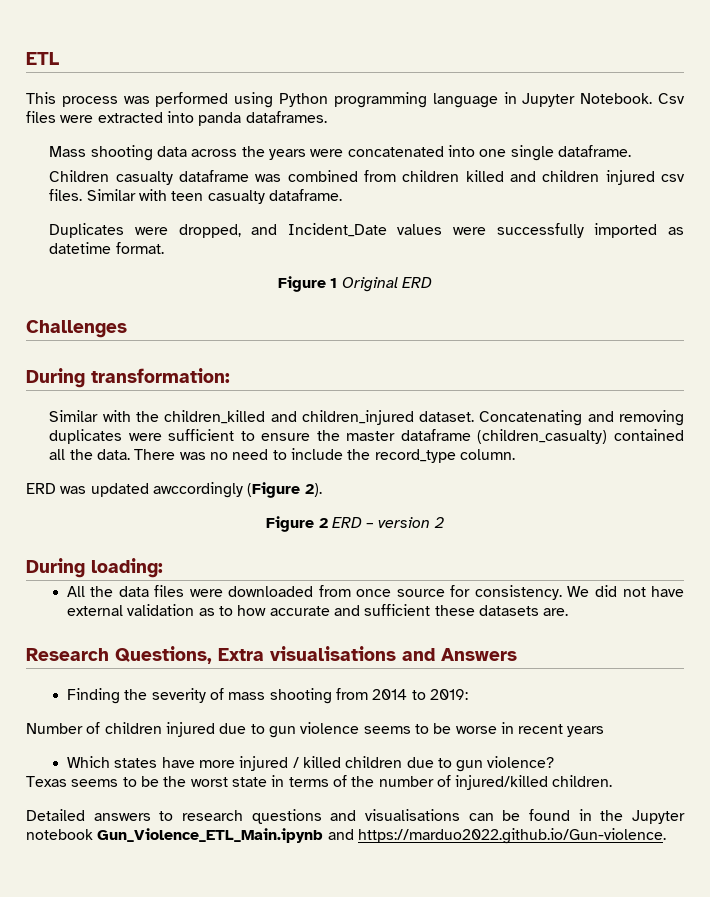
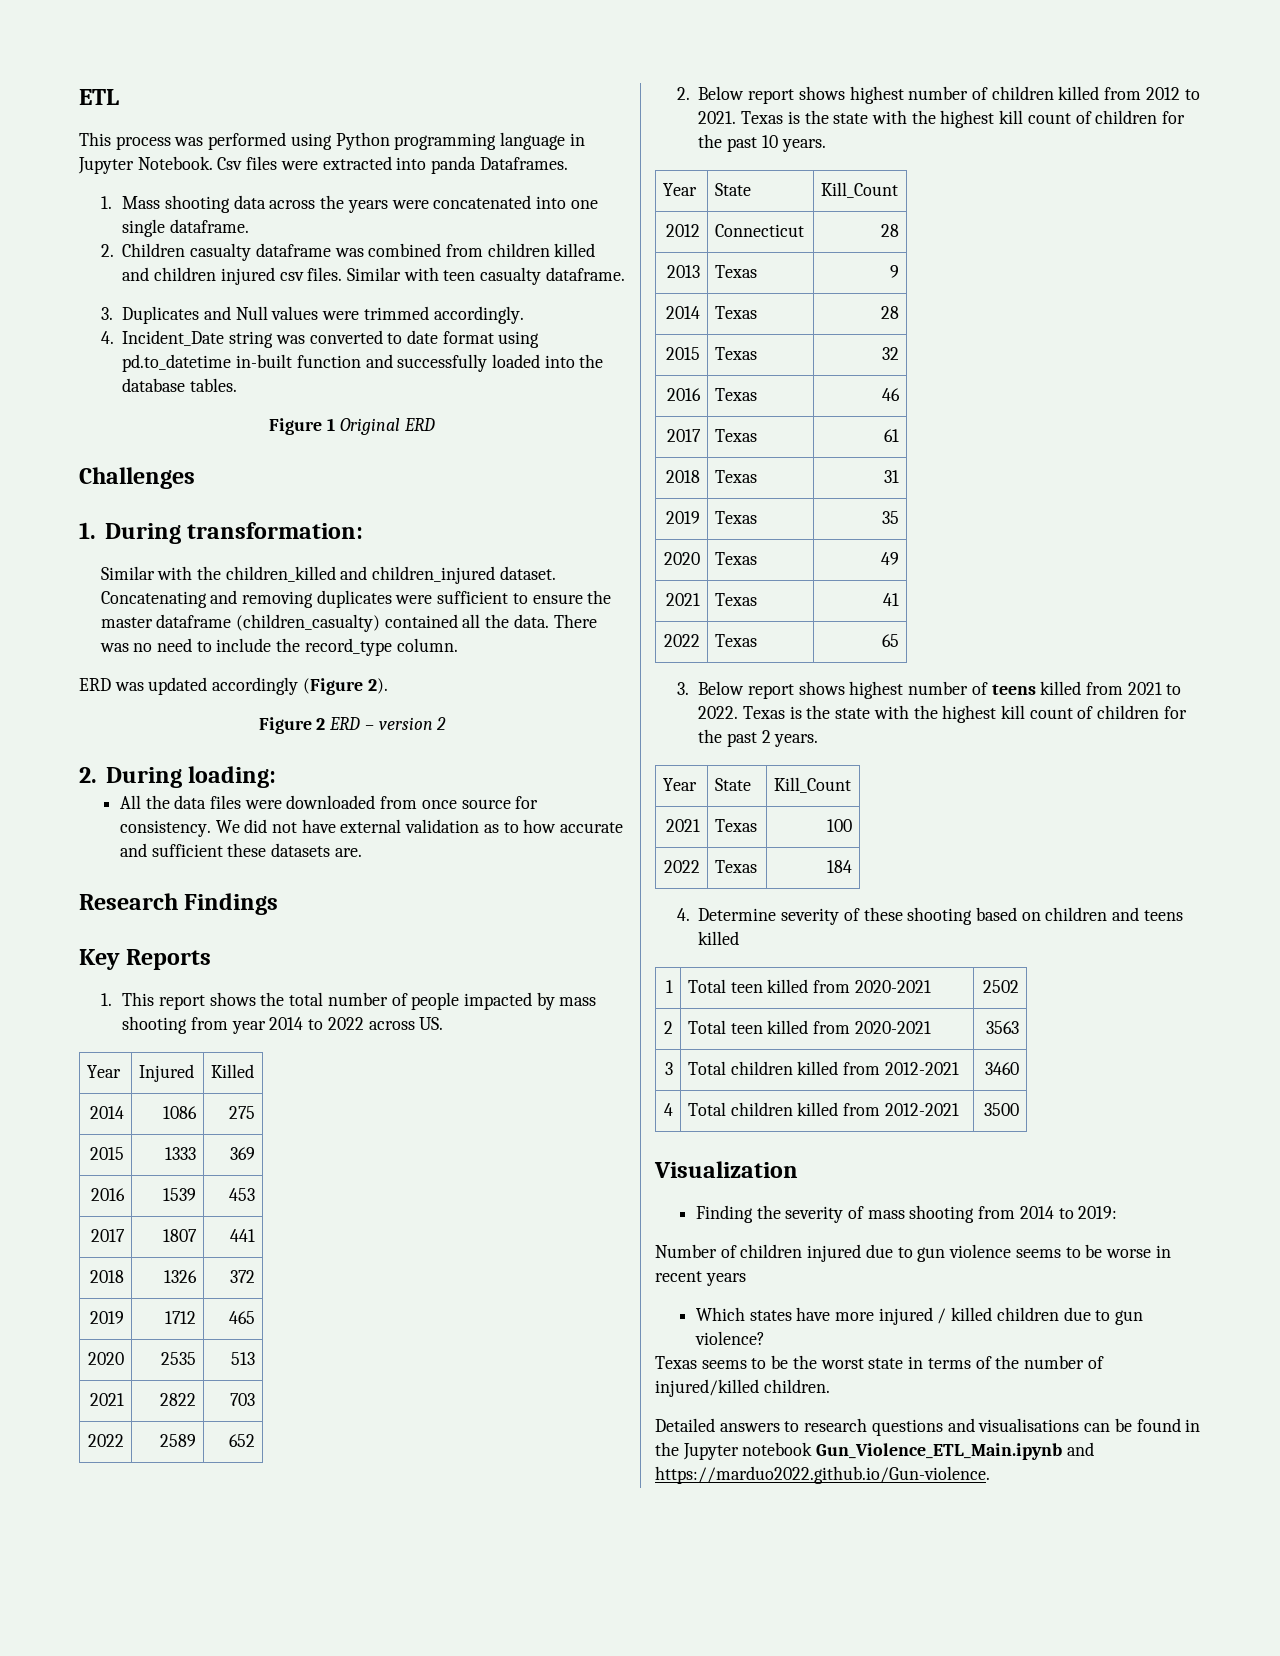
- Csv files were extracted into panda dataframes.
- Mass shooting data across the years were concatenated into one single dataframe.
+ Csv files were extracted into panda Dataframes.
+ 1. Mass shooting data across the years were concatenated into one single dataframe.
- Children casualty dataframe was combined from children killed and children injured csv files.
+ 2. Children casualty dataframe was combined from children killed and children injured csv files.
- Duplicates were dropped, and Incident_Date values were successfully imported as datetime format.
+ 3. Duplicates and Null values were trimmed accordingly.
+ 4. Incident_Date string was converted to date format using pd.to_datetime in-built function and successfully loaded into the database tables.
- During transformation:
+ 1. During transformation:
- ERD was updated awccordingly (Figure 2).
+ ERD was updated accordingly (Figure 2).
- During loading:
+ 2. During loading:
- Research Questions, Extra visualisations and Answers
+ Research Findings
+ Key Reports
+ 1. This report shows the total number of people impacted by mass shooting from year 2014 to 2022 across US.
+ Year | Injured | Killed
+ 2014 | 1086 | 275
+ 2015 | 1333 | 369
+ 2016 | 1539 | 453
+ 2017 | 1807 | 441
+ 2018 | 1326 | 372
+ 2019 | 1712 | 465
+ 2020 | 2535 | 513
+ 2021 | 2822 | 703
+ 2022 | 2589 | 652
+ 2. Below report shows highest number of children killed from 2012 to 2021. Texas is the state with the highest kill count of children for the past 10 years.
+ Year | State | Kill_Count
+ 2012 | Connecticut | 28
+ 2013 | Texas | 9
+ 2014 | Texas | 28
+ 2015 | Texas | 32
+ 2016 | Texas | 46
+ 2017 | Texas | 61
+ 2018 | Texas | 31
+ 2019 | Texas | 35
+ 2020 | Texas | 49
+ 2021 | Texas | 41
+ 2022 | Texas | 65
+ 3. Below report shows highest number of teens killed from 2021 to 2022. Texas is the state with the highest kill count of children for the past 2 years.
+ Year | State | Kill_Count
+ 2021 | Texas | 100
+ 2022 | Texas | 184
+ 4. Determine severity of these shooting based on children and teens killed
+ 1 | Total teen killed from 2020-2021 | 2502
+ 2 | Total teen killed from 2020-2021 | 3563
+ 3 | Total children killed from 2012-2021 | 3460
+ 4 | Total children killed from 2012-2021 | 3500
+ Visualization

